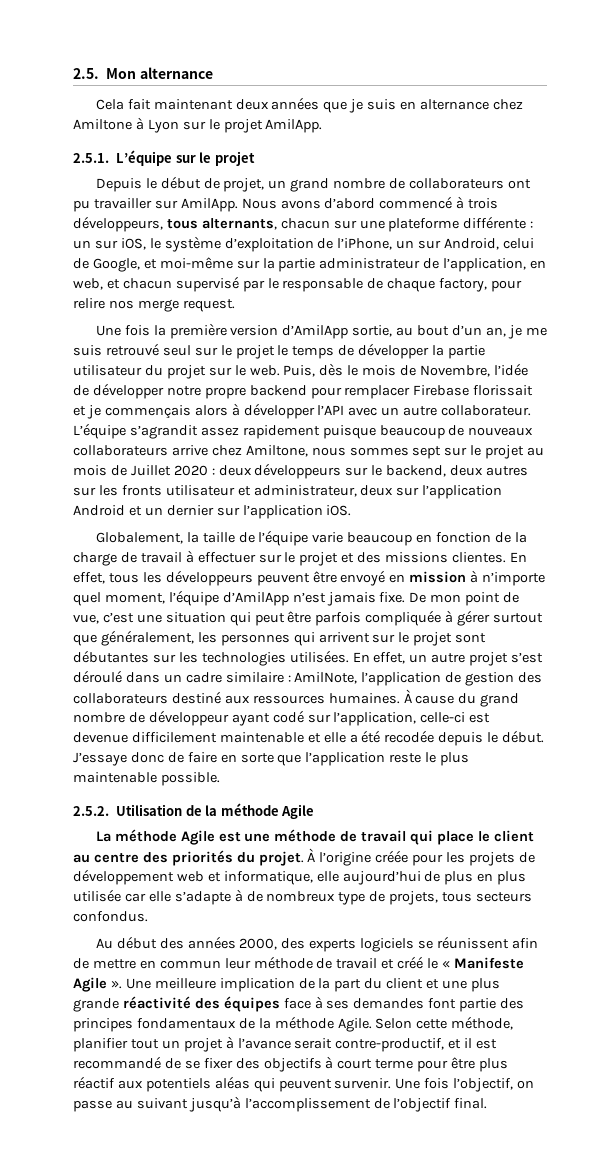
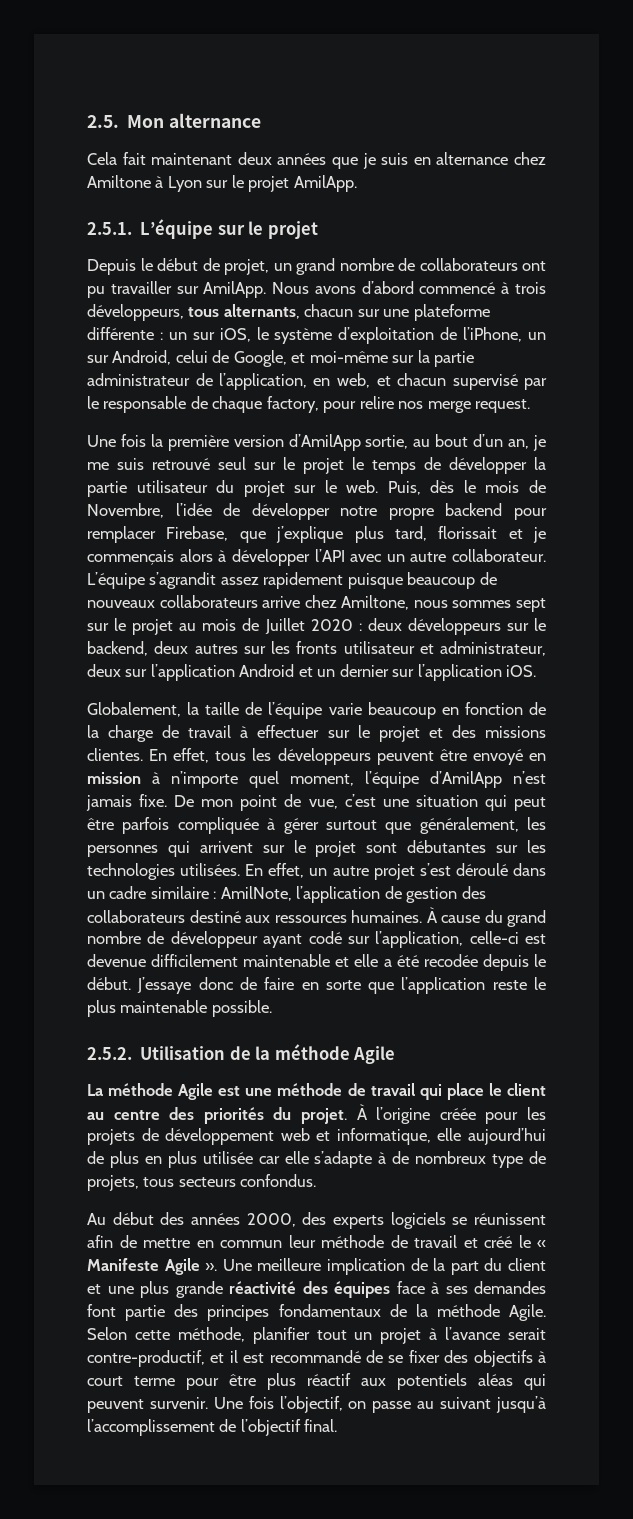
- Puis, dès le mois de Novembre, l’idée de développer notre propre backend pour remplacer Firebase florissait et je commençais alors à développer l’API avec un autre collaborateur.
+ Puis, dès le mois de Novembre, l’idée de développer notre propre backend pour remplacer Firebase, que j’explique plus tard, florissait et je commençais alors à développer l’API avec un autre collaborateur.

